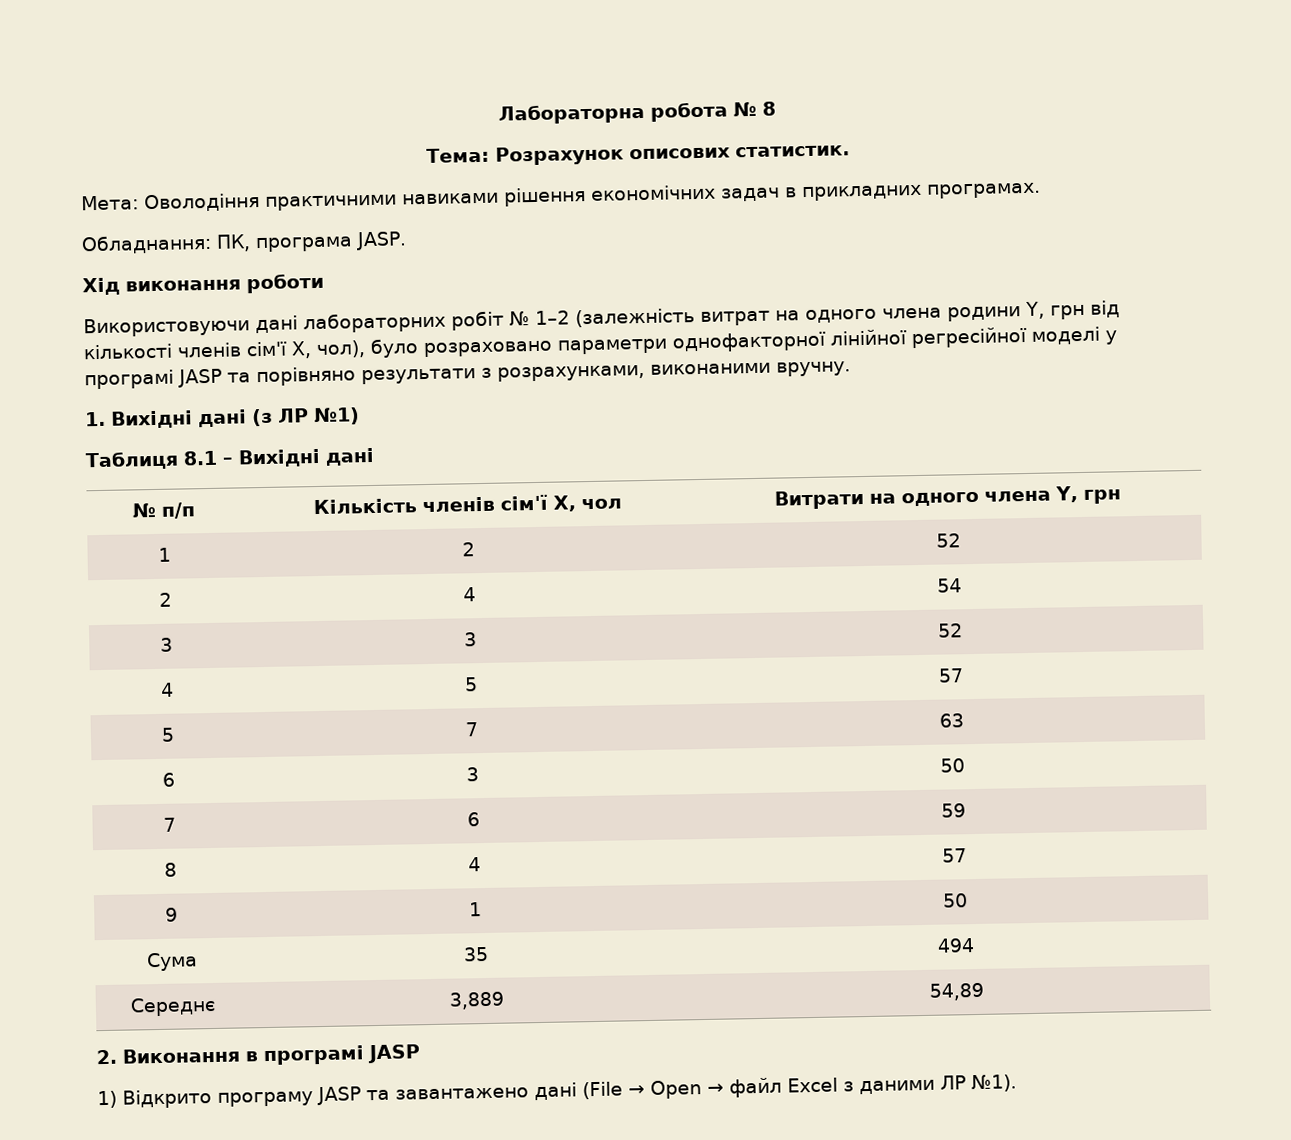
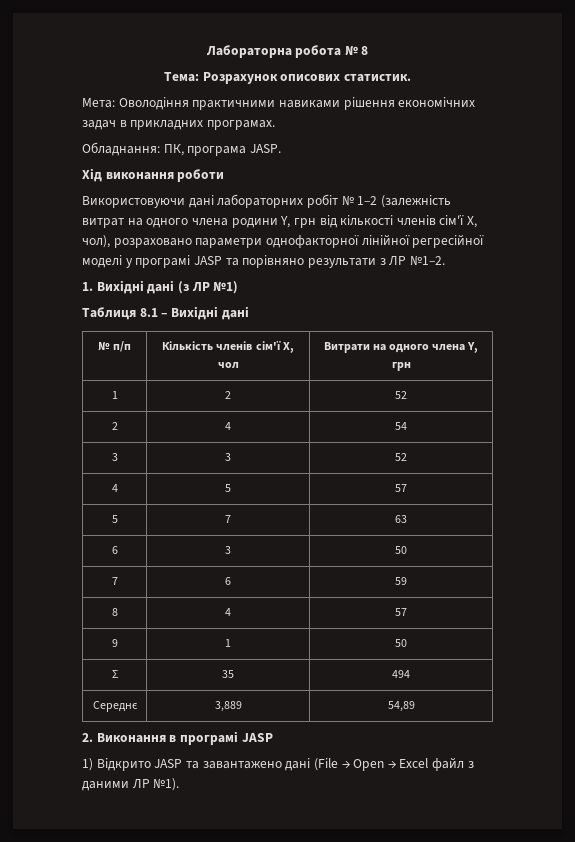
- Використовуючи дані лабораторних робіт № 1–2 (залежність витрат на одного члена родини Y, грн від кількості членів сім'ї X, чол), було розраховано параметри однофакторної лінійної регресійної моделі у програмі JASP та порівняно результати з розрахунками, виконаними вручну.
+ Використовуючи дані лабораторних робіт № 1–2 (залежність витрат на одного члена родини Y, грн від кількості членів сім'ї X, чол), розраховано параметри однофакторної лінійної регресійної моделі у програмі JASP та порівняно результати з ЛР №1–2.
- Сума | 35 | 494
+ Σ | 35 | 494
- 1) Відкрито програму JASP та завантажено дані (File → Open → файл Excel з даними ЛР №1).
+ 1) Відкрито JASP та завантажено дані (File → Open → Excel файл з даними ЛР №1).

